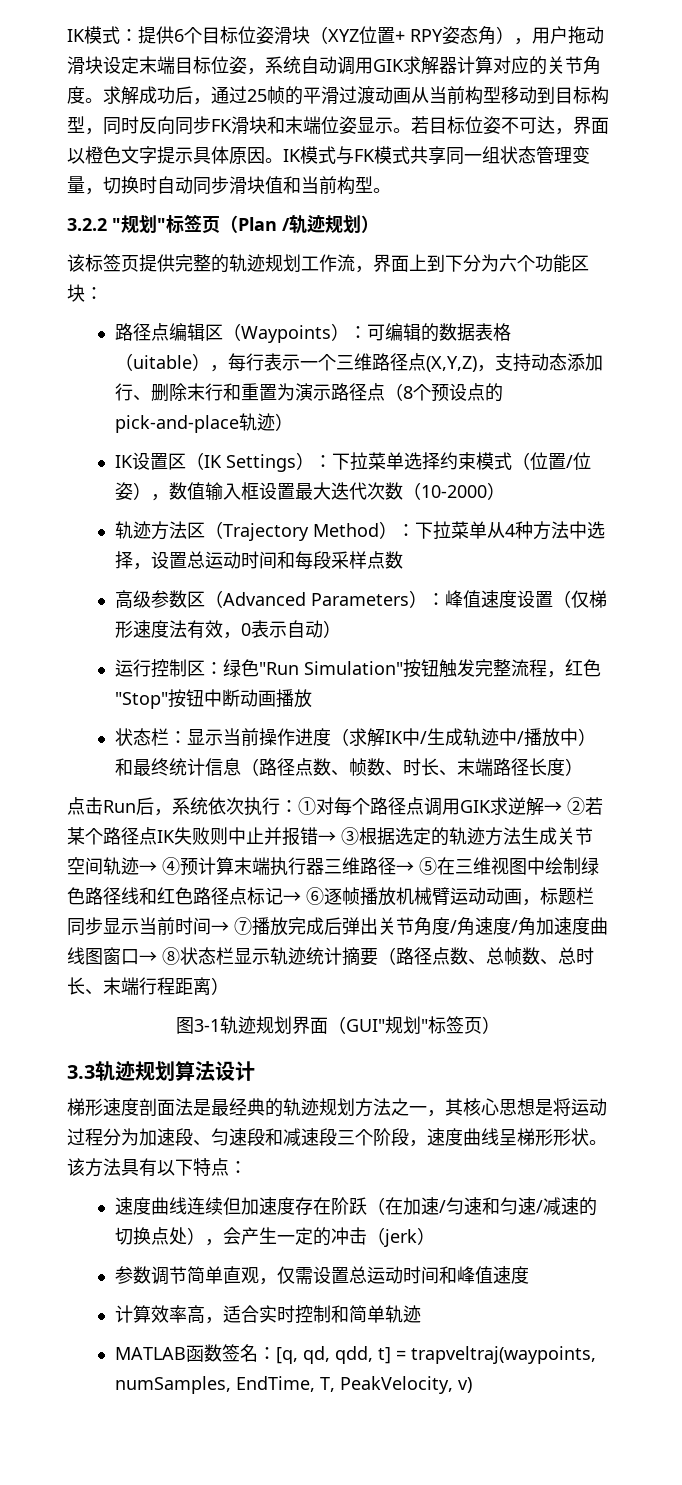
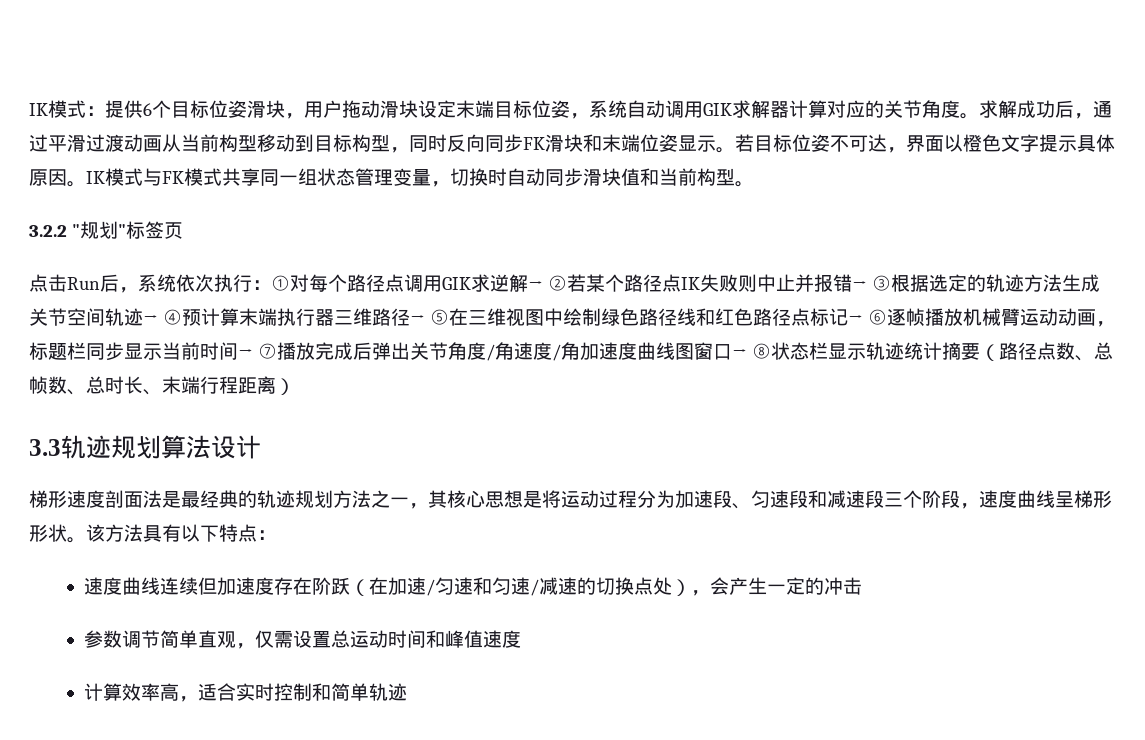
- IK模式：提供6个目标位姿滑块（XYZ位置+ RPY姿态角），用户拖动滑块设定末端目标位姿，系统自动调用GIK求解器计算对应的关节角度。
+ IK模式：提供6个目标位姿滑块，用户拖动滑块设定末端目标位姿，系统自动调用GIK求解器计算对应的关节角度。
- 求解成功后，通过25帧的平滑过渡动画从当前构型移动到目标构型，同时反向同步FK滑块和末端位姿显示。
+ 求解成功后，通过平滑过渡动画从当前构型移动到目标构型，同时反向同步FK滑块和末端位姿显示。
- 3.2.2 "规划"标签页（Plan /轨迹规划）
- 该标签页提供完整的轨迹规划工作流，界面上到下分为六个功能区块：
- 路径点编辑区（Waypoints）：可编辑的数据表格（uitable），每行表示一个三维路径点(X,Y,Z)，支持动态添加行、删除末行和重置为演示路径点（8个预设点的pick-and-place轨迹）
- IK设置区（IK Settings）：下拉菜单选择约束模式（位置/位姿），数值输入框设置最大迭代次数（10-2000）
- 轨迹方法区（Trajectory Method）：下拉菜单从4种方法中选择，设置总运动时间和每段采样点数
- 高级参数区（Advanced Parameters）：峰值速度设置（仅梯形速度法有效，0表示自动）
- 运行控制区：绿色"Run Simulation"按钮触发完整流程，红色"Stop"按钮中断动画播放
- 状态栏：显示当前操作进度（求解IK中/生成轨迹中/播放中）和最终统计信息（路径点数、帧数、时长、末端路径长度）
+ 3.2.2 "规划"标签页
- 图3-1轨迹规划界面（GUI"规划"标签页）
- 速度曲线连续但加速度存在阶跃（在加速/匀速和匀速/减速的切换点处），会产生一定的冲击（jerk）
+ 速度曲线连续但加速度存在阶跃（在加速/匀速和匀速/减速的切换点处），会产生一定的冲击
- MATLAB函数签名：[q, qd, qdd, t] = trapveltraj(waypoints, numSamples, EndTime, T, PeakVelocity, v)

